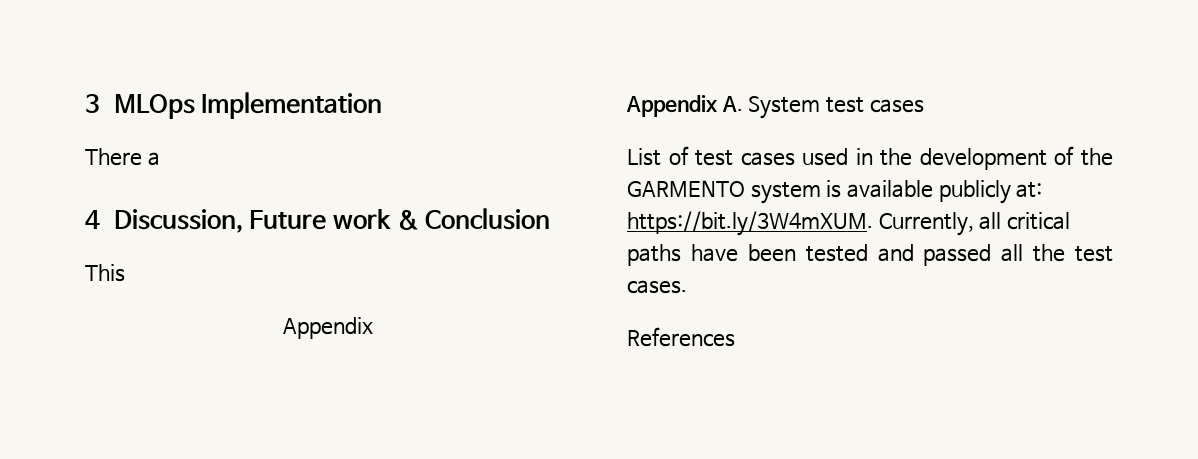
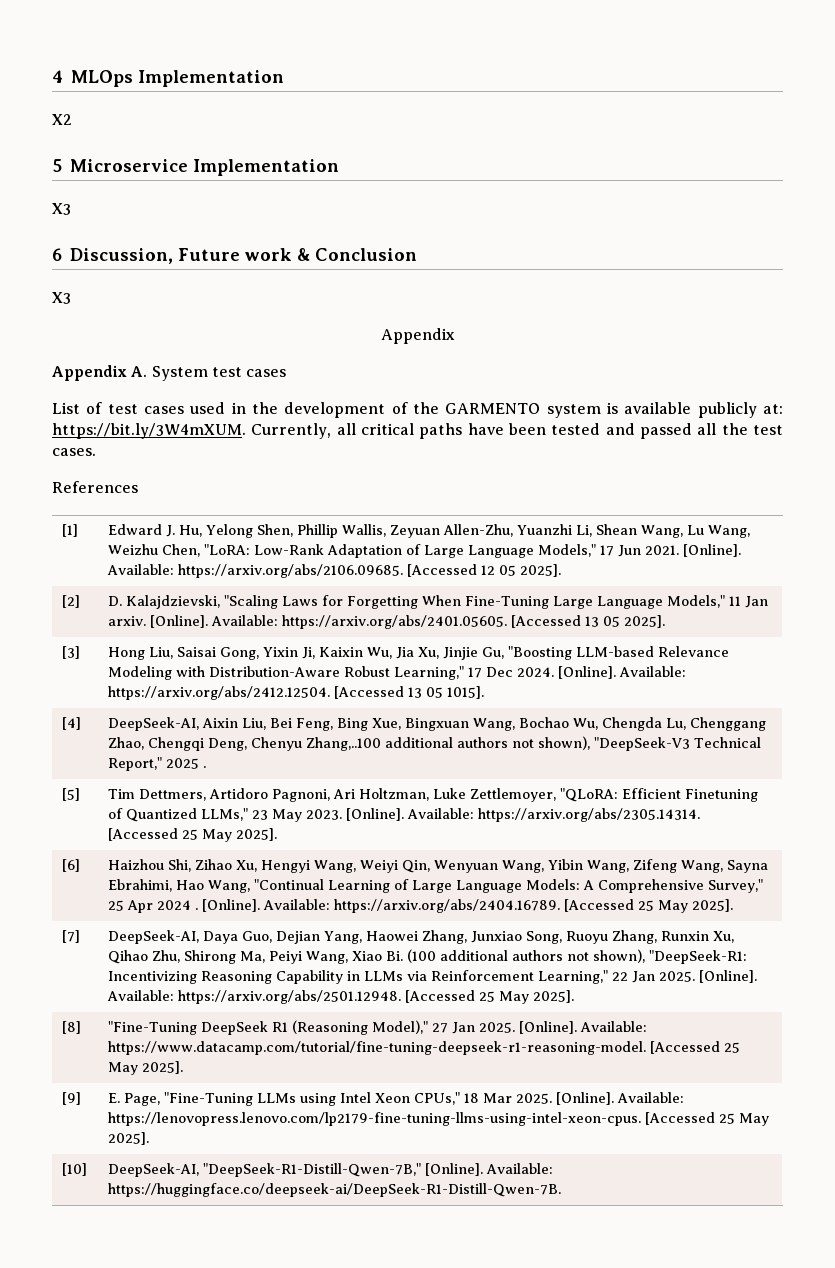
- 3 MLOps Implementation
+ 4 MLOps Implementation
- There a
- 4 Discussion, Future work & Conclusion
- This
+ X2
+ 5 Microservice Implementation
+ X3
+ 6 Discussion, Future work & Conclusion
+ X3
+ [1] | Edward J. Hu, Yelong Shen, Phillip Wallis, Zeyuan Allen-Zhu, Yuanzhi Li, Shean Wang, Lu Wang, Weizhu Chen, "LoRA: Low-Rank Adaptation of Large Language Models," 17 Jun 2021. [Online]. Available: https://arxiv.org/abs/2106.09685. [Accessed 12 05 2025].
+ [2] | D. Kalajdzievski, "Scaling Laws for Forgetting When Fine-Tuning Large Language Models," 11 Jan arxiv. [Online]. Available: https://arxiv.org/abs/2401.05605. [Accessed 13 05 2025].
+ [3] | Hong Liu, Saisai Gong, Yixin Ji, Kaixin Wu, Jia Xu, Jinjie Gu, "Boosting LLM-based Relevance Modeling with Distribution-Aware Robust Learning," 17 Dec 2024. [Online]. Available: https://arxiv.org/abs/2412.12504. [Accessed 13 05 1015].
+ [4] | DeepSeek-AI, Aixin Liu, Bei Feng, Bing Xue, Bingxuan Wang, Bochao Wu, Chengda Lu, Chenggang Zhao, Chengqi Deng, Chenyu Zhang,..100 additional authors not shown), "DeepSeek-V3 Technical Report," 2025 .
+ [5] | Tim Dettmers, Artidoro Pagnoni, Ari Holtzman, Luke Zettlemoyer, "QLoRA: Efficient Finetuning of Quantized LLMs," 23 May 2023. [Online]. Available: https://arxiv.org/abs/2305.14314. [Accessed 25 May 2025].
+ [6] | Haizhou Shi, Zihao Xu, Hengyi Wang, Weiyi Qin, Wenyuan Wang, Yibin Wang, Zifeng Wang, Sayna Ebrahimi, Hao Wang, "Continual Learning of Large Language Models: A Comprehensive Survey," 25 Apr 2024 . [Online]. Available: https://arxiv.org/abs/2404.16789. [Accessed 25 May 2025].
+ [7] | DeepSeek-AI, Daya Guo, Dejian Yang, Haowei Zhang, Junxiao Song, Ruoyu Zhang, Runxin Xu, Qihao Zhu, Shirong Ma, Peiyi Wang, Xiao Bi. (100 additional authors not shown), "DeepSeek-R1: Incentivizing Reasoning Capability in LLMs via Reinforcement Learning," 22 Jan 2025. [Online]. Available: https://arxiv.org/abs/2501.12948. [Accessed 25 May 2025].
+ [8] | "Fine-Tuning DeepSeek R1 (Reasoning Model)," 27 Jan 2025. [Online]. Available: https://www.datacamp.com/tutorial/fine-tuning-deepseek-r1-reasoning-model. [Accessed 25 May 2025].
+ [9] | E. Page, "Fine-Tuning LLMs using Intel Xeon CPUs," 18 Mar 2025. [Online]. Available: https://lenovopress.lenovo.com/lp2179-fine-tuning-llms-using-intel-xeon-cpus. [Accessed 25 May 2025].
+ [10] | DeepSeek-AI, "DeepSeek-R1-Distill-Qwen-7B," [Online]. Available: https://huggingface.co/deepseek-ai/DeepSeek-R1-Distill-Qwen-7B.

